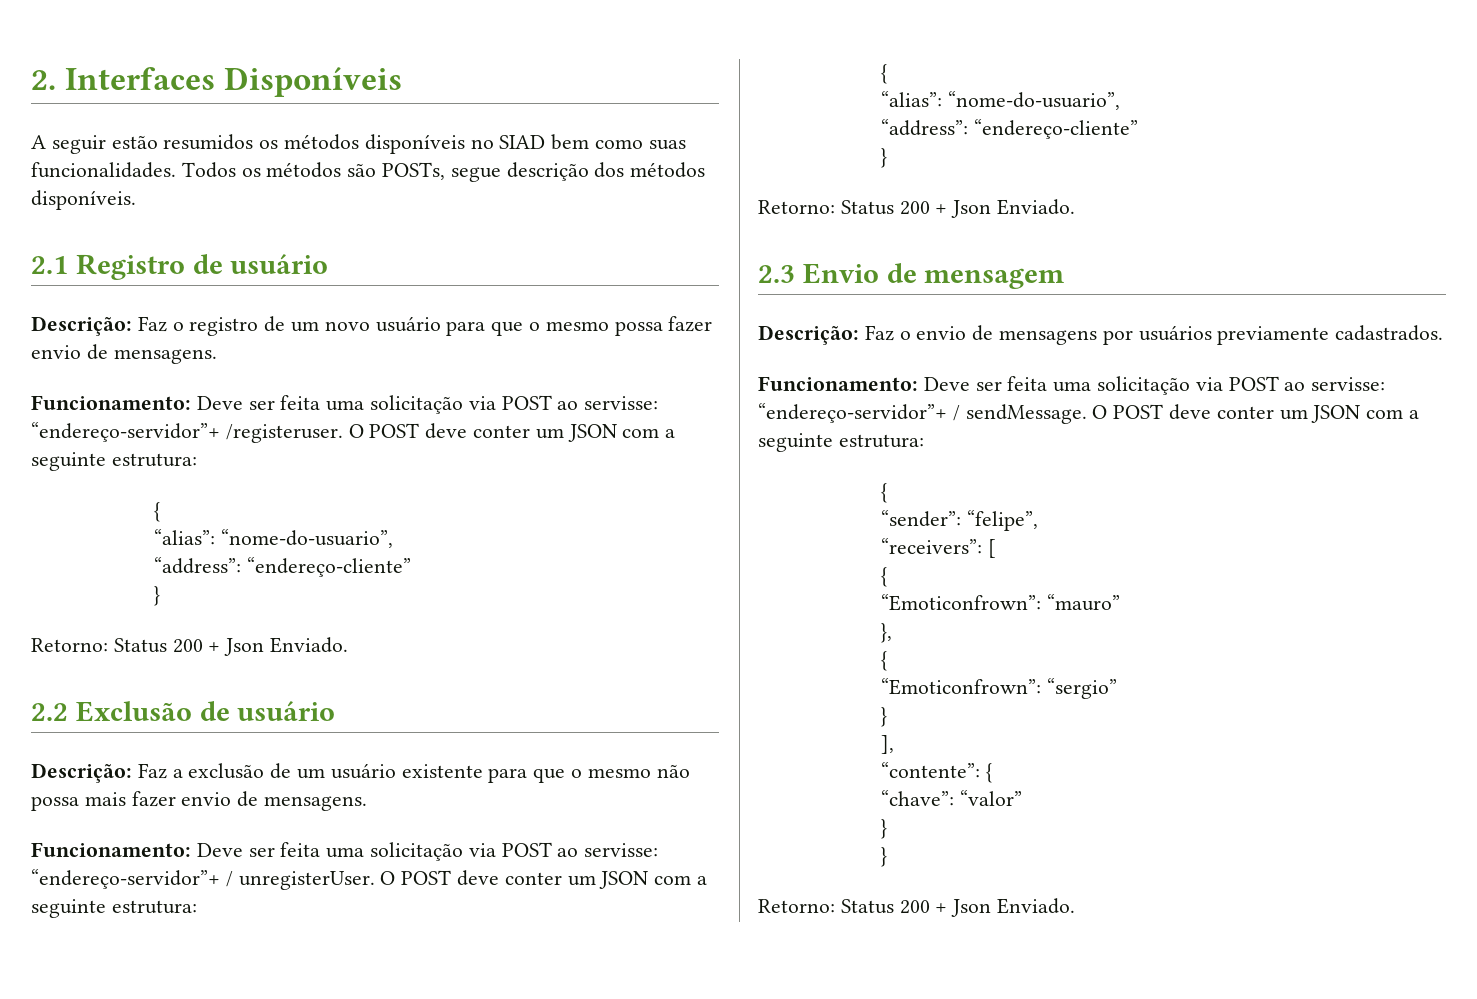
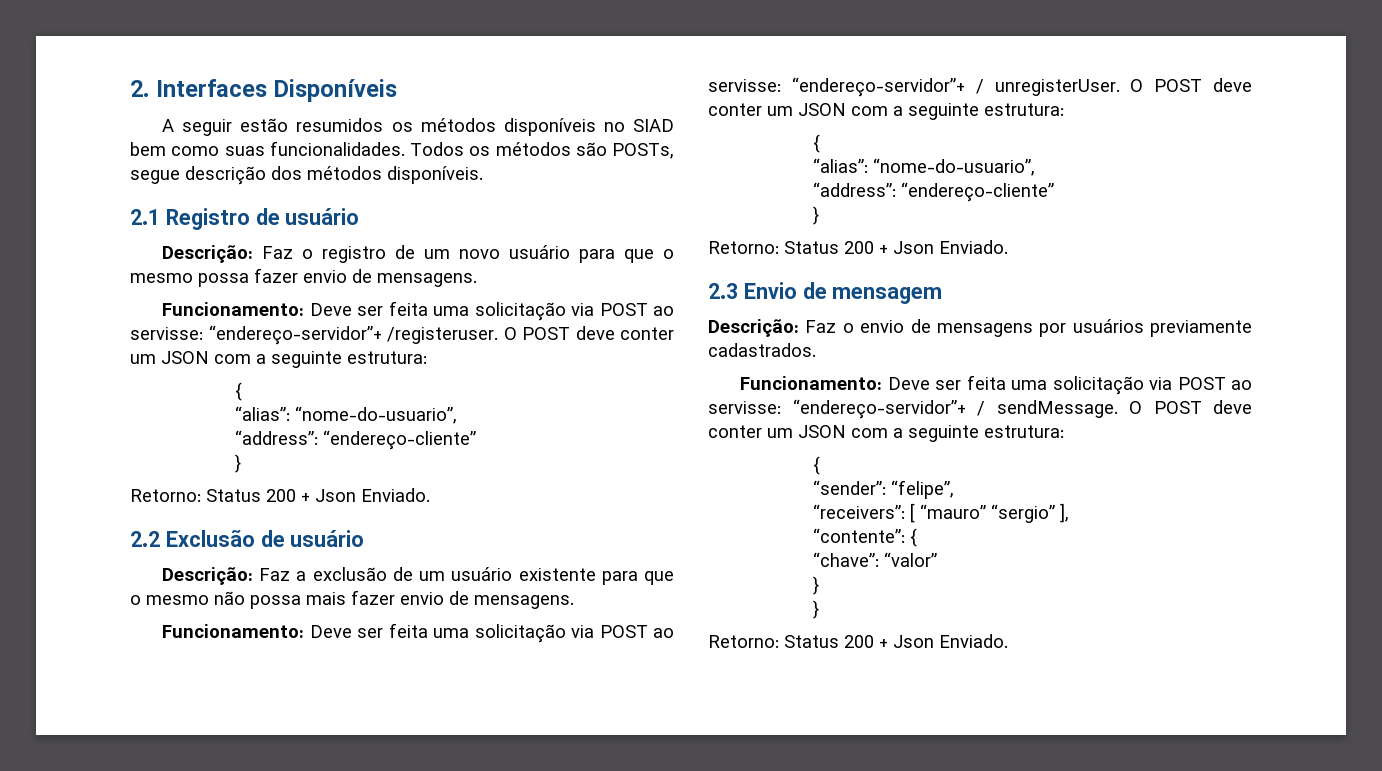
- “receivers”: [
- {
- “Emoticonfrown”: “mauro”
- },
- {
- “Emoticonfrown”: “sergio”
- }
- ],
+ “receivers”: [ “mauro” “sergio” ],

